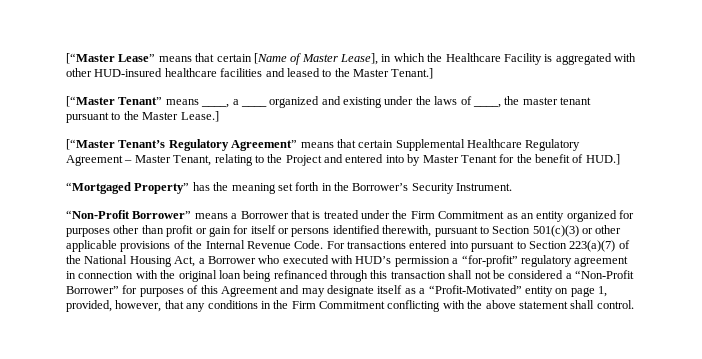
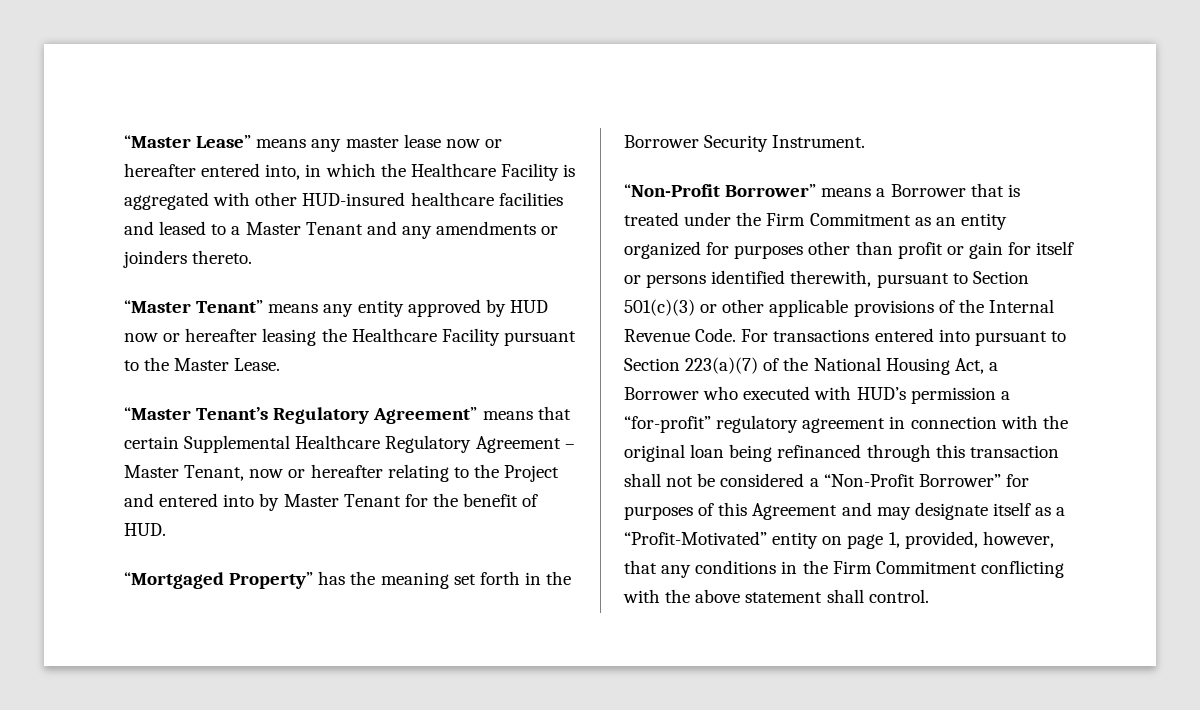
- [“Master Lease” means that certain [Name of Master Lease], in which the Healthcare Facility is aggregated with other HUD-insured healthcare facilities and leased to the Master Tenant.]
- [“Master Tenant” means ____, a ____ organized and existing under the laws of ____, the master tenant pursuant to the Master Lease.]
- [“Master Tenant’s Regulatory Agreement” means that certain Supplemental Healthcare Regulatory Agreement – Master Tenant, relating to the Project and entered into by Master Tenant for the benefit of HUD.]
+ “Master Lease” means any master lease now or hereafter entered into, in which the Healthcare Facility is aggregated with other HUD-insured healthcare facilities and leased to a Master Tenant and any amendments or joinders thereto.
+ “Master Tenant” means any entity approved by HUD now or hereafter leasing the Healthcare Facility pursuant to the Master Lease.
+ “Master Tenant’s Regulatory Agreement” means that certain Supplemental Healthcare Regulatory Agreement – Master Tenant, now or hereafter relating to the Project and entered into by Master Tenant for the benefit of HUD.
- “Mortgaged Property” has the meaning set forth in the Borrower’s Security Instrument.
+ “Mortgaged Property” has the meaning set forth in the Borrower Security Instrument.

